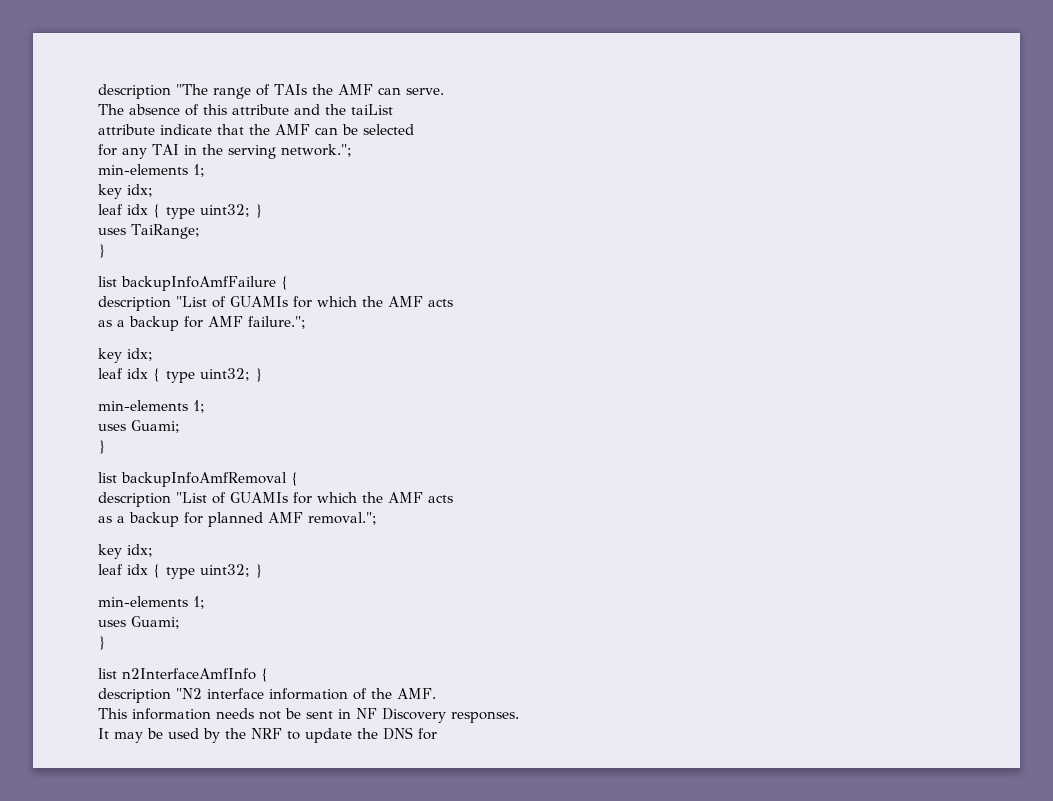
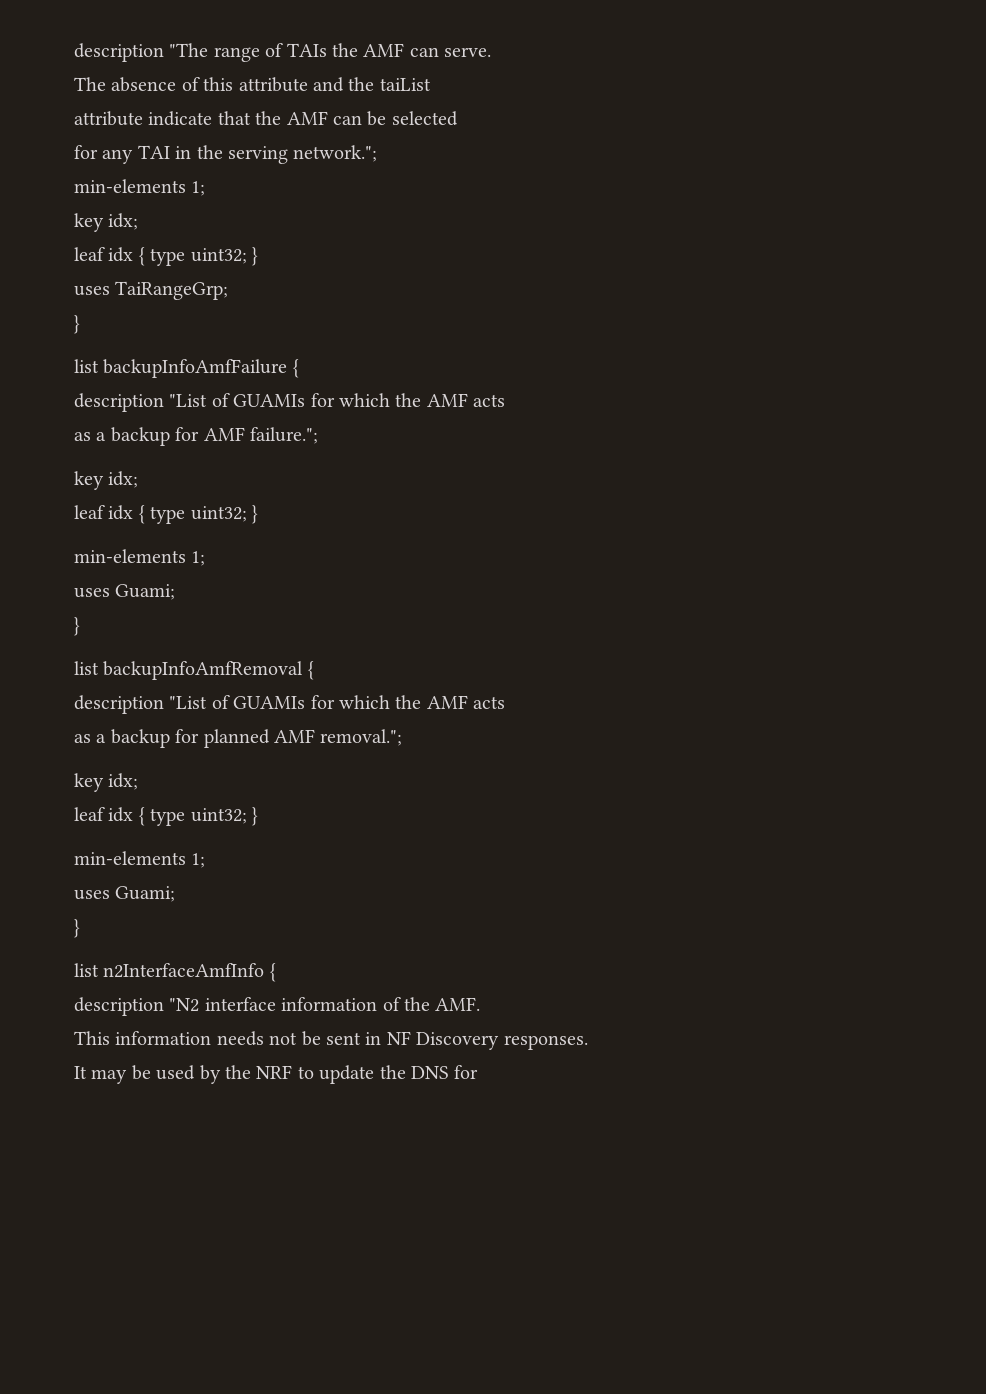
- uses TaiRange;
+ uses TaiRangeGrp;

